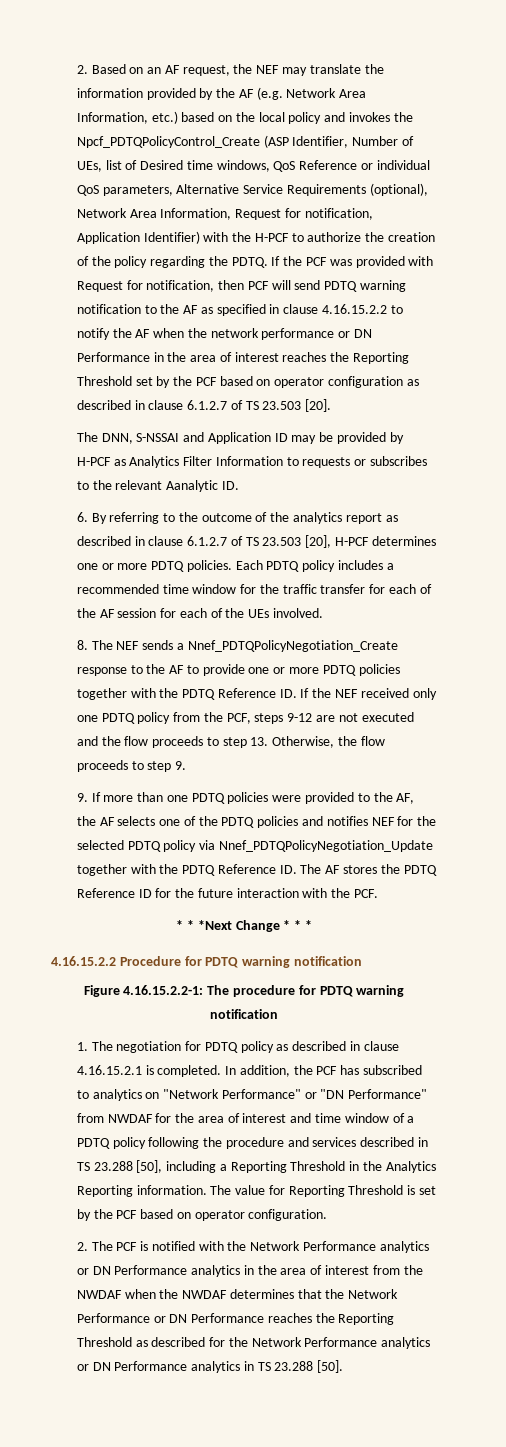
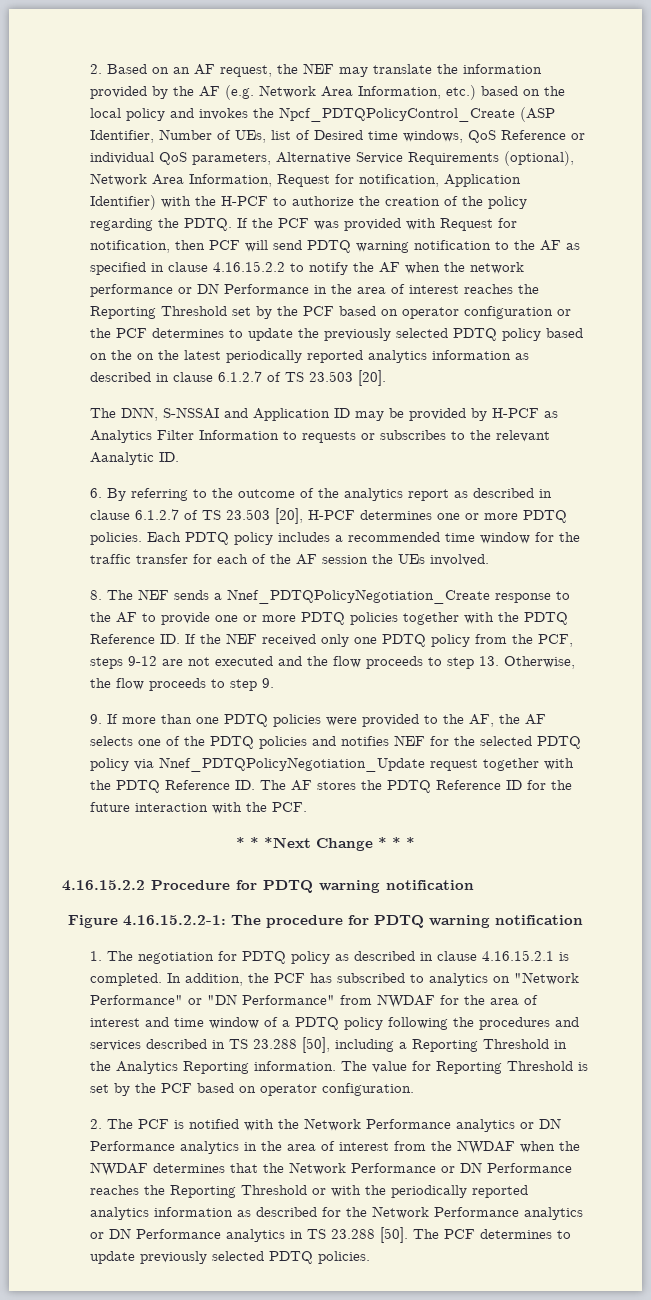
- If the PCF was provided with Request for notification, then PCF will send PDTQ warning notification to the AF as specified in clause 4.16.15.2.2 to notify the AF when the network performance or DN Performance in the area of interest reaches the Reporting Threshold set by the PCF based on operator configuration as described in clause 6.1.2.7 of TS 23.503 [20].
+ If the PCF was provided with Request for notification, then PCF will send PDTQ warning notification to the AF as specified in clause 4.16.15.2.2 to notify the AF when the network performance or DN Performance in the area of interest reaches the Reporting Threshold set by the PCF based on operator configuration or the PCF determines to update the previously selected PDTQ policy based on the on the latest periodically reported analytics information as described in clause 6.1.2.7 of TS 23.503 [20].
- Each PDTQ policy includes a recommended time window for the traffic transfer for each of the AF session for each of the UEs involved.
+ Each PDTQ policy includes a recommended time window for the traffic transfer for each of the AF session the UEs involved.
- 9. If more than one PDTQ policies were provided to the AF, the AF selects one of the PDTQ policies and notifies NEF for the selected PDTQ policy via Nnef_PDTQPolicyNegotiation_Update together with the PDTQ Reference ID. The AF stores the PDTQ Reference ID for the future interaction with the PCF.
+ 9. If more than one PDTQ policies were provided to the AF, the AF selects one of the PDTQ policies and notifies NEF for the selected PDTQ policy via Nnef_PDTQPolicyNegotiation_Update request together with the PDTQ Reference ID. The AF stores the PDTQ Reference ID for the future interaction with the PCF.
- In addition, the PCF has subscribed to analytics on "Network Performance" or "DN Performance" from NWDAF for the area of interest and time window of a PDTQ policy following the procedure and services described in TS 23.288 [50], including a Reporting Threshold in the Analytics Reporting information.
+ In addition, the PCF has subscribed to analytics on "Network Performance" or "DN Performance" from NWDAF for the area of interest and time window of a PDTQ policy following the procedures and services described in TS 23.288 [50], including a Reporting Threshold in the Analytics Reporting information.
- 2. The PCF is notified with the Network Performance analytics or DN Performance analytics in the area of interest from the NWDAF when the NWDAF determines that the Network Performance or DN Performance reaches the Reporting Threshold as described for the Network Performance analytics or DN Performance analytics in TS 23.288 [50].
+ 2. The PCF is notified with the Network Performance analytics or DN Performance analytics in the area of interest from the NWDAF when the NWDAF determines that the Network Performance or DN Performance reaches the Reporting Threshold or with the periodically reported analytics information as described for the Network Performance analytics or DN Performance analytics in TS 23.288 [50].
+ The PCF determines to update previously selected PDTQ policies.

